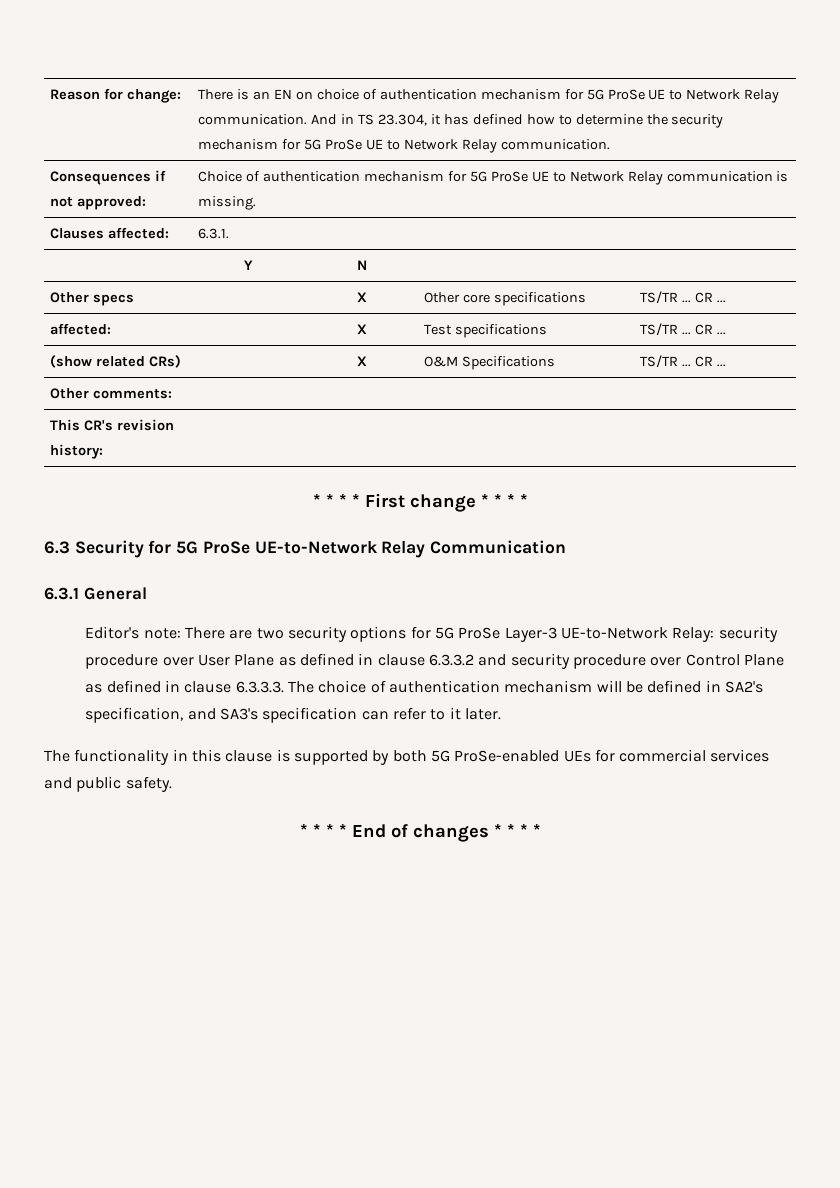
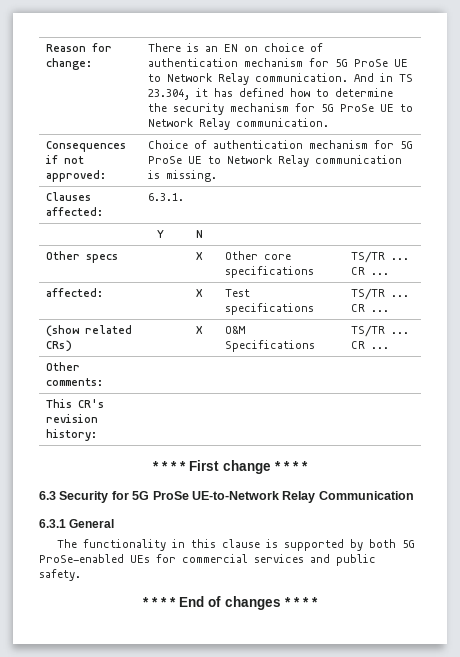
- Editor's note: There are two security options for 5G ProSe Layer-3 UE-to-Network Relay: security procedure over User Plane as defined in clause 6.3.3.2 and security procedure over Control Plane as defined in clause 6.3.3.3. The choice of authentication mechanism will be defined in SA2's specification, and SA3's specification can refer to it later.

